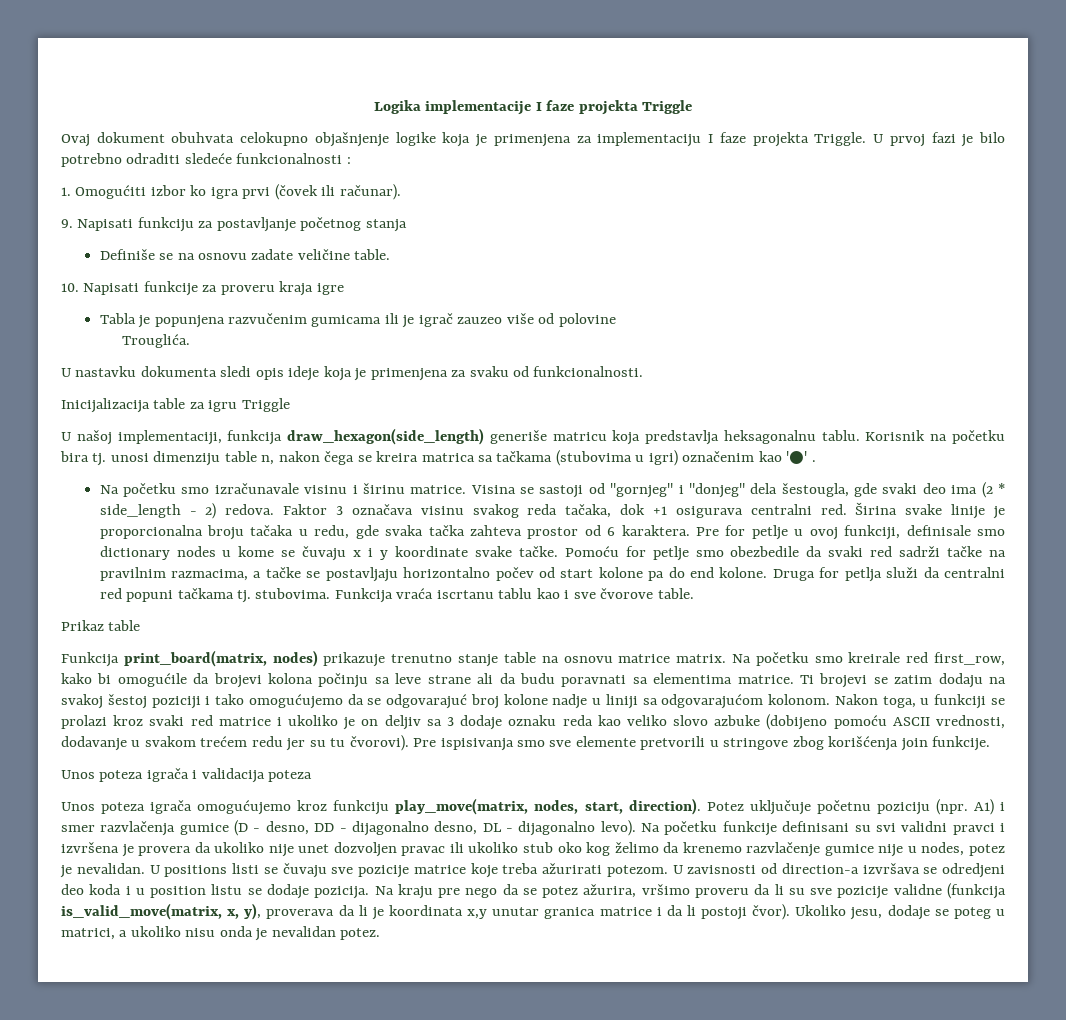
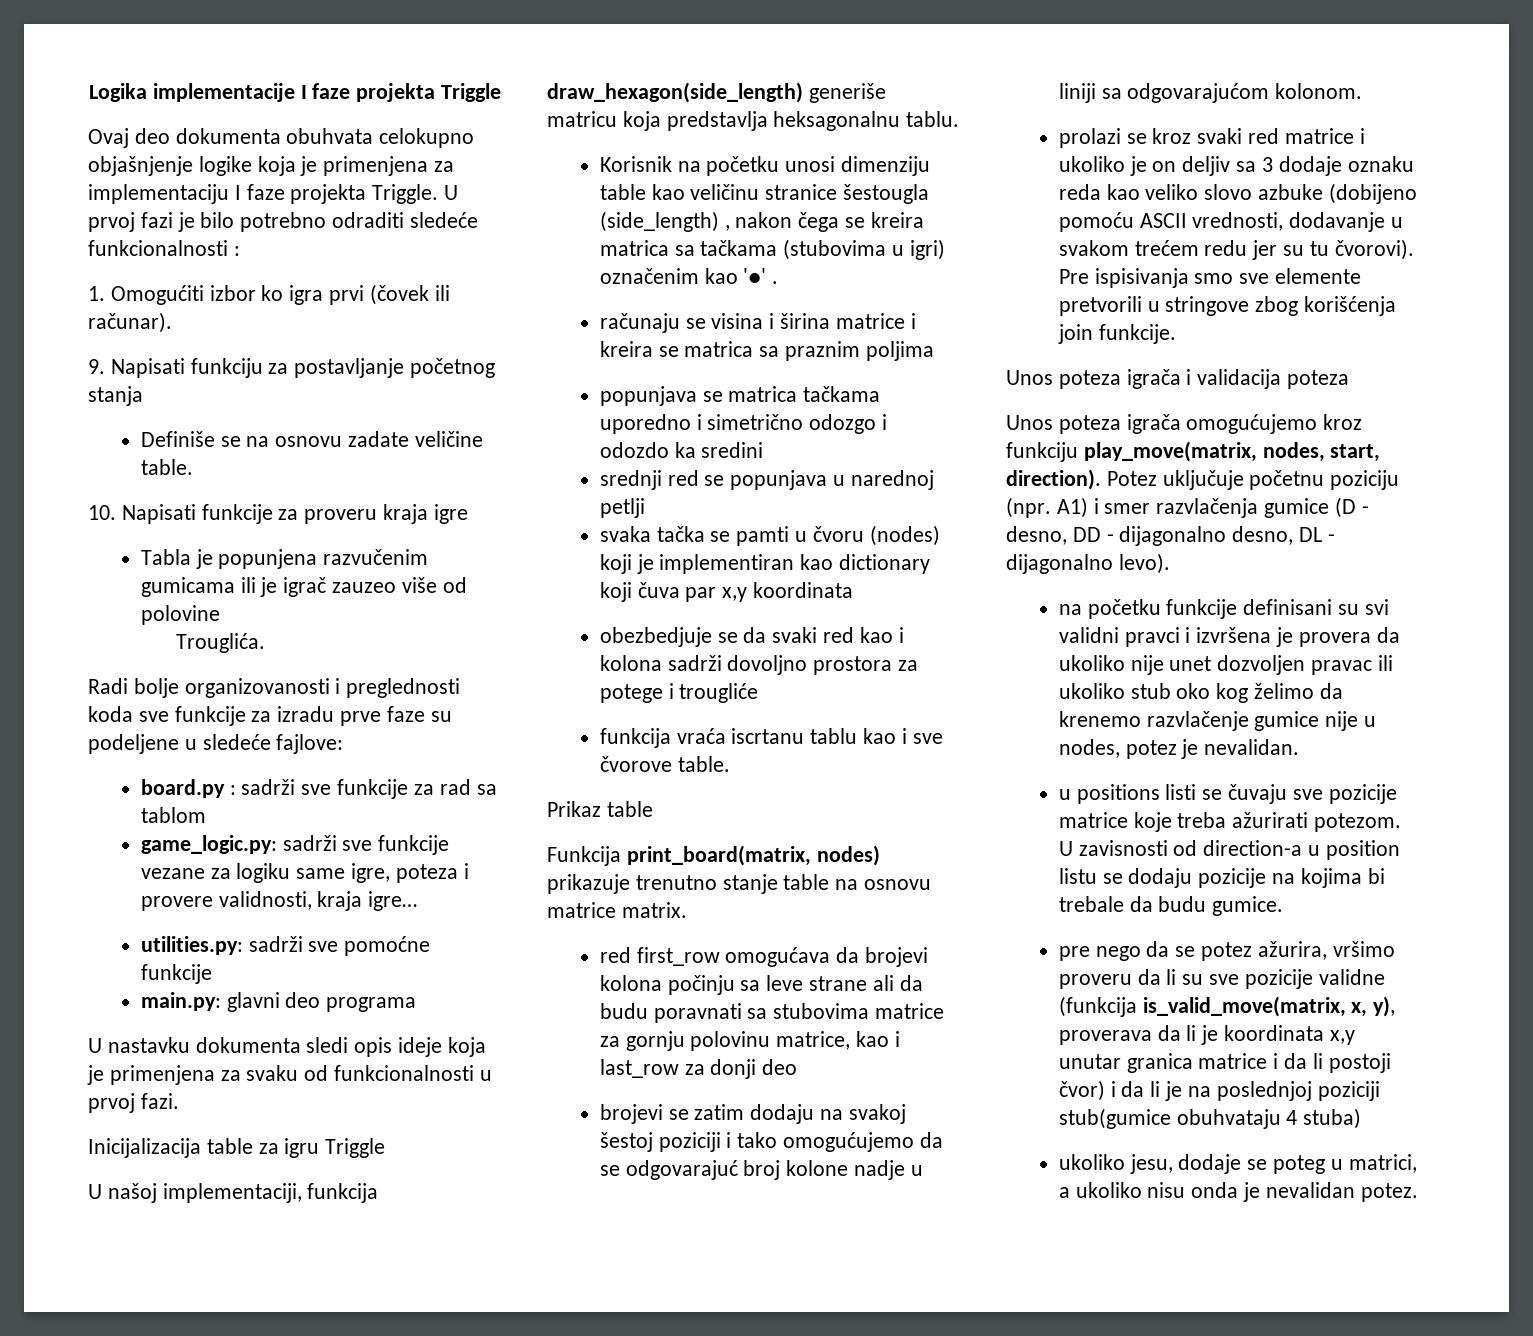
- Ovaj dokument obuhvata celokupno objašnjenje logike koja je primenjena za implementaciju I faze projekta Triggle.
+ Ovaj deo dokumenta obuhvata celokupno objašnjenje logike koja je primenjena za implementaciju I faze projekta Triggle.
+ Radi bolje organizovanosti i preglednosti koda sve funkcije za izradu prve faze su podeljene u sledeće fajlove:
+ board.py : sadrži sve funkcije za rad sa tablom
+ game_logic.py: sadrži sve funkcije vezane za logiku same igre, poteza i provere validnosti, kraja igre…
+ utilities.py: sadrži sve pomoćne funkcije
+ main.py: glavni deo programa
- U nastavku dokumenta sledi opis ideje koja je primenjena za svaku od funkcionalnosti.
+ U nastavku dokumenta sledi opis ideje koja je primenjena za svaku od funkcionalnosti u prvoj fazi.
- U našoj implementaciji, funkcija draw_hexagon(side_length) generiše matricu koja predstavlja heksagonalnu tablu. Korisnik na početku bira tj. unosi dimenziju table n, nakon čega se kreira matrica sa tačkama (stubovima u igri) označenim kao '●' .
+ U našoj implementaciji, funkcija draw_hexagon(side_length) generiše matricu koja predstavlja heksagonalnu tablu.
+ Korisnik na početku unosi dimenziju table kao veličinu stranice šestougla (side_length) , nakon čega se kreira matrica sa tačkama (stubovima u igri) označenim kao '●' .
- Na početku smo izračunavale visinu i širinu matrice. Visina se sastoji od "gornjeg" i "donjeg" dela šestougla, gde svaki deo ima (2 * side_length - 2) redova. Faktor 3 označava visinu svakog reda tačaka, dok +1 osigurava centralni red. Širina svake linije je proporcionalna broju tačaka u redu, gde svaka tačka zahteva prostor od 6 karaktera. Pre for petlje u ovoj funkciji, definisale smo dictionary nodes u kome se čuvaju x i y koordinate svake tačke. Pomoću for petlje smo obezbedile da svaki red sadrži tačke na pravilnim razmacima, a tačke se postavljaju horizontalno počev od start kolone pa do end kolone. Druga for petlja služi da centralni red popuni tačkama tj. stubovima. Funkcija vraća iscrtanu tablu kao i sve čvorove table.
+ računaju se visina i širina matrice i kreira se matrica sa praznim poljima
+ popunjava se matrica tačkama uporedno i simetrično odozgo i odozdo ka sredini
+ srednji red se popunjava u narednoj petlji
+ svaka tačka se pamti u čvoru (nodes) koji je implementiran kao dictionary koji čuva par x,y koordinata
+ obezbedjuje se da svaki red kao i kolona sadrži dovoljno prostora za potege i trougliće
+ funkcija vraća iscrtanu tablu kao i sve čvorove table.
- Funkcija print_board(matrix, nodes) prikazuje trenutno stanje table na osnovu matrice matrix. Na početku smo kreirale red first_row, kako bi omogućile da brojevi kolona počinju sa leve strane ali da budu poravnati sa elementima matrice. Ti brojevi se zatim dodaju na svakoj šestoj poziciji i tako omogućujemo da se odgovarajuć broj kolone nadje u liniji sa odgovarajućom kolonom. Nakon toga, u funkciji se prolazi kroz svaki red matrice i ukoliko je on deljiv sa 3 dodaje oznaku reda kao veliko slovo azbuke (dobijeno pomoću ASCII vrednosti, dodavanje u svakom trećem redu jer su tu čvorovi).
+ Funkcija print_board(matrix, nodes) prikazuje trenutno stanje table na osnovu matrice matrix.
+ red first_row omogućava da brojevi kolona počinju sa leve strane ali da budu poravnati sa stubovima matrice za gornju polovinu matrice, kao i last_row za donji deo
+ brojevi se zatim dodaju na svakoj šestoj poziciji i tako omogućujemo da se odgovarajuć broj kolone nadje u liniji sa odgovarajućom kolonom.
+ prolazi se kroz svaki red matrice i ukoliko je on deljiv sa 3 dodaje oznaku reda kao veliko slovo azbuke (dobijeno pomoću ASCII vrednosti, dodavanje u svakom trećem redu jer su tu čvorovi).
- A1) i smer razvlačenja gumice (D - desno, DD - dijagonalno desno, DL - dijagonalno levo). Na početku funkcije definisani su svi validni pravci i izvršena je provera da ukoliko nije unet dozvoljen pravac ili ukoliko stub oko kog želimo da krenemo razvlačenje gumice nije u nodes, potez je nevalidan. U positions listi se čuvaju sve pozicije matrice koje treba ažurirati potezom.
+ A1) i smer razvlačenja gumice (D - desno, DD - dijagonalno desno, DL - dijagonalno levo).
+ na početku funkcije definisani su svi validni pravci i izvršena je provera da ukoliko nije unet dozvoljen pravac ili ukoliko stub oko kog želimo da krenemo razvlačenje gumice nije u nodes, potez je nevalidan.
+ u positions listi se čuvaju sve pozicije matrice koje treba ažurirati potezom.
- U zavisnosti od direction-a izvršava se odredjeni deo koda i u position listu se dodaje pozicija. Na kraju pre nego da se potez ažurira, vršimo proveru da li su sve pozicije validne (funkcija is_valid_move(matrix, x, y), proverava da li je koordinata x,y unutar granica matrice i da li postoji čvor). Ukoliko jesu, dodaje se poteg u matrici, a ukoliko nisu onda je nevalidan potez.
+ U zavisnosti od direction-a u position listu se dodaju pozicije na kojima bi trebale da budu gumice.
+ pre nego da se potez ažurira, vršimo proveru da li su sve pozicije validne (funkcija is_valid_move(matrix, x, y), proverava da li je koordinata x,y unutar granica matrice i da li postoji čvor) i da li je na poslednjoj poziciji stub(gumice obuhvataju 4 stuba)
+ ukoliko jesu, dodaje se poteg u matrici, a ukoliko nisu onda je nevalidan potez.

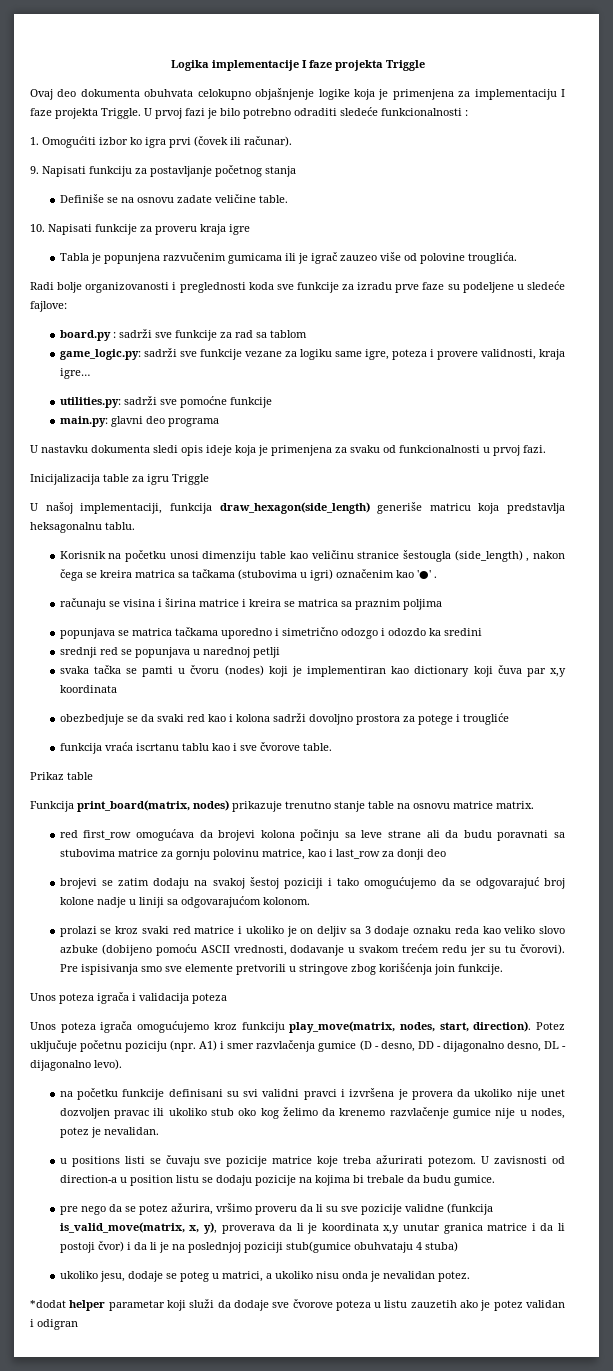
- Tabla je popunjena razvučenim gumicama ili je igrač zauzeo više od polovine
- Trouglića.
+ Tabla je popunjena razvučenim gumicama ili je igrač zauzeo više od polovine trouglića.
+ *dodat helper parametar koji služi da dodaje sve čvorove poteza u listu zauzetih ako je potez validan i odigran

